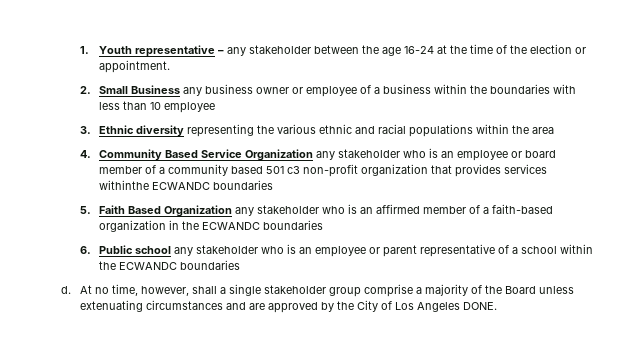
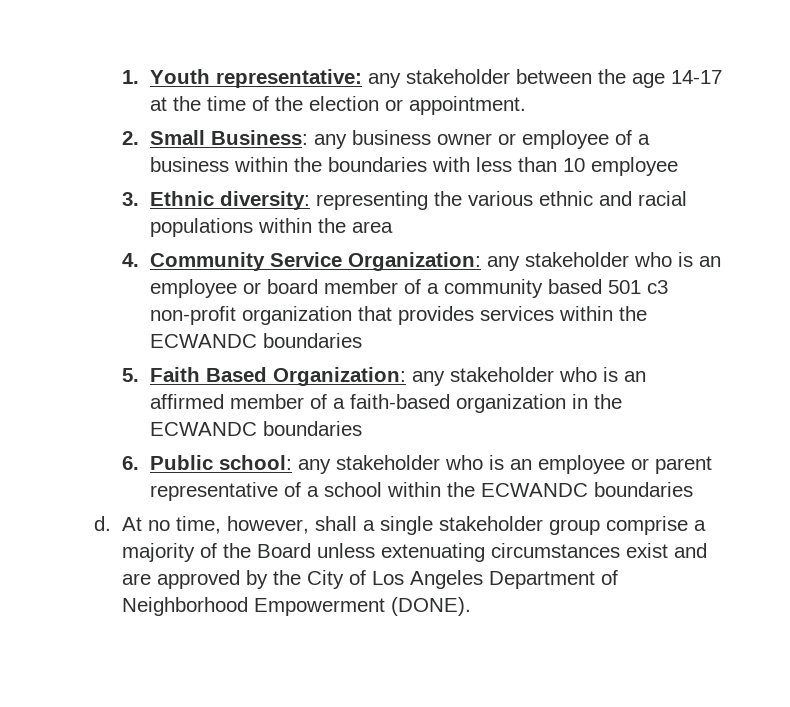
- 1. Youth representative – any stakeholder between the age 16-24 at the time of the election or appointment.
+ 1. Youth representative: any stakeholder between the age 14-17 at the time of the election or appointment.
- 2. Small Business any business owner or employee of a business within the boundaries with less than 10 employee
+ 2. Small Business: any business owner or employee of a business within the boundaries with less than 10 employee
- 3. Ethnic diversity representing the various ethnic and racial populations within the area
+ 3. Ethnic diversity: representing the various ethnic and racial populations within the area
- 4. Community Based Service Organization any stakeholder who is an employee or board member of a community based 501 c3 non-profit organization that provides services withinthe ECWANDC boundaries
+ 4. Community Service Organization: any stakeholder who is an employee or board member of a community based 501 c3 non-profit organization that provides services within the ECWANDC boundaries
- 5. Faith Based Organization any stakeholder who is an affirmed member of a faith-based organization in the ECWANDC boundaries
+ 5. Faith Based Organization: any stakeholder who is an affirmed member of a faith-based organization in the ECWANDC boundaries
- 6. Public school any stakeholder who is an employee or parent representative of a school within the ECWANDC boundaries
+ 6. Public school: any stakeholder who is an employee or parent representative of a school within the ECWANDC boundaries
- At no time, however, shall a single stakeholder group comprise a majority of the Board unless extenuating circumstances and are approved by the City of Los Angeles DONE.
+ At no time, however, shall a single stakeholder group comprise a majority of the Board unless extenuating circumstances exist and are approved by the City of Los Angeles Department of Neighborhood Empowerment (DONE).

